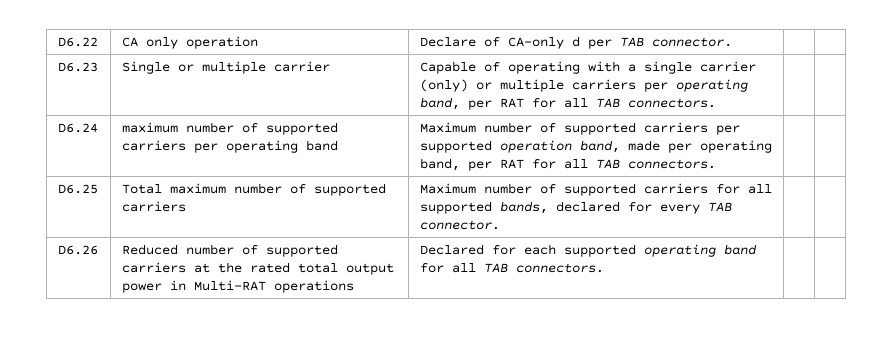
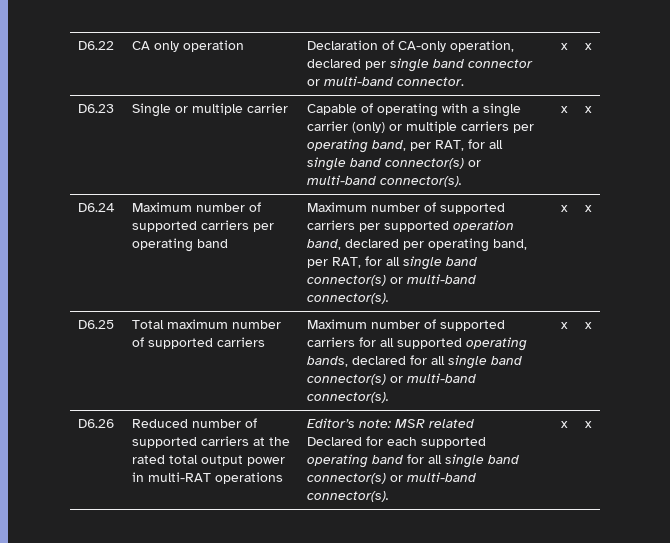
- D6.22 | CA only operation | Declare of CA-only d per TAB connector. | |
+ D6.22 | CA only operation | Declaration of CA-only operation, declared per single band connector or multi-band connector. | x | x
- D6.23 | Single or multiple carrier | Capable of operating with a single carrier (only) or multiple carriers per operating band, per RAT for all TAB connectors. | |
+ D6.23 | Single or multiple carrier | Capable of operating with a single carrier (only) or multiple carriers per operating band, per RAT, for all single band connector(s) or multi-band connector(s). | x | x
- D6.24 | maximum number of supported carriers per operating band | Maximum number of supported carriers per supported operation band, made per operating band, per RAT for all TAB connectors. | |
+ D6.24 | Maximum number of supported carriers per operating band | Maximum number of supported carriers per supported operation band, declared per operating band, per RAT, for all single band connector(s) or multi-band connector(s). | x | x
- D6.25 | Total maximum number of supported carriers | Maximum number of supported carriers for all supported bands, declared for every TAB connector. | |
+ D6.25 | Total maximum number of supported carriers | Maximum number of supported carriers for all supported operating bands, declared for all single band connector(s) or multi-band connector(s). | x | x
- D6.26 | Reduced number of supported carriers at the rated total output power in Multi-RAT operations | Declared for each supported operating band for all TAB connectors. | |
+ D6.26 | Reduced number of supported carriers at the rated total output power in multi-RAT operations | Editor’s note: MSR related
+ Declared for each supported operating band for all single band connector(s) or multi-band connector(s). | x | x

